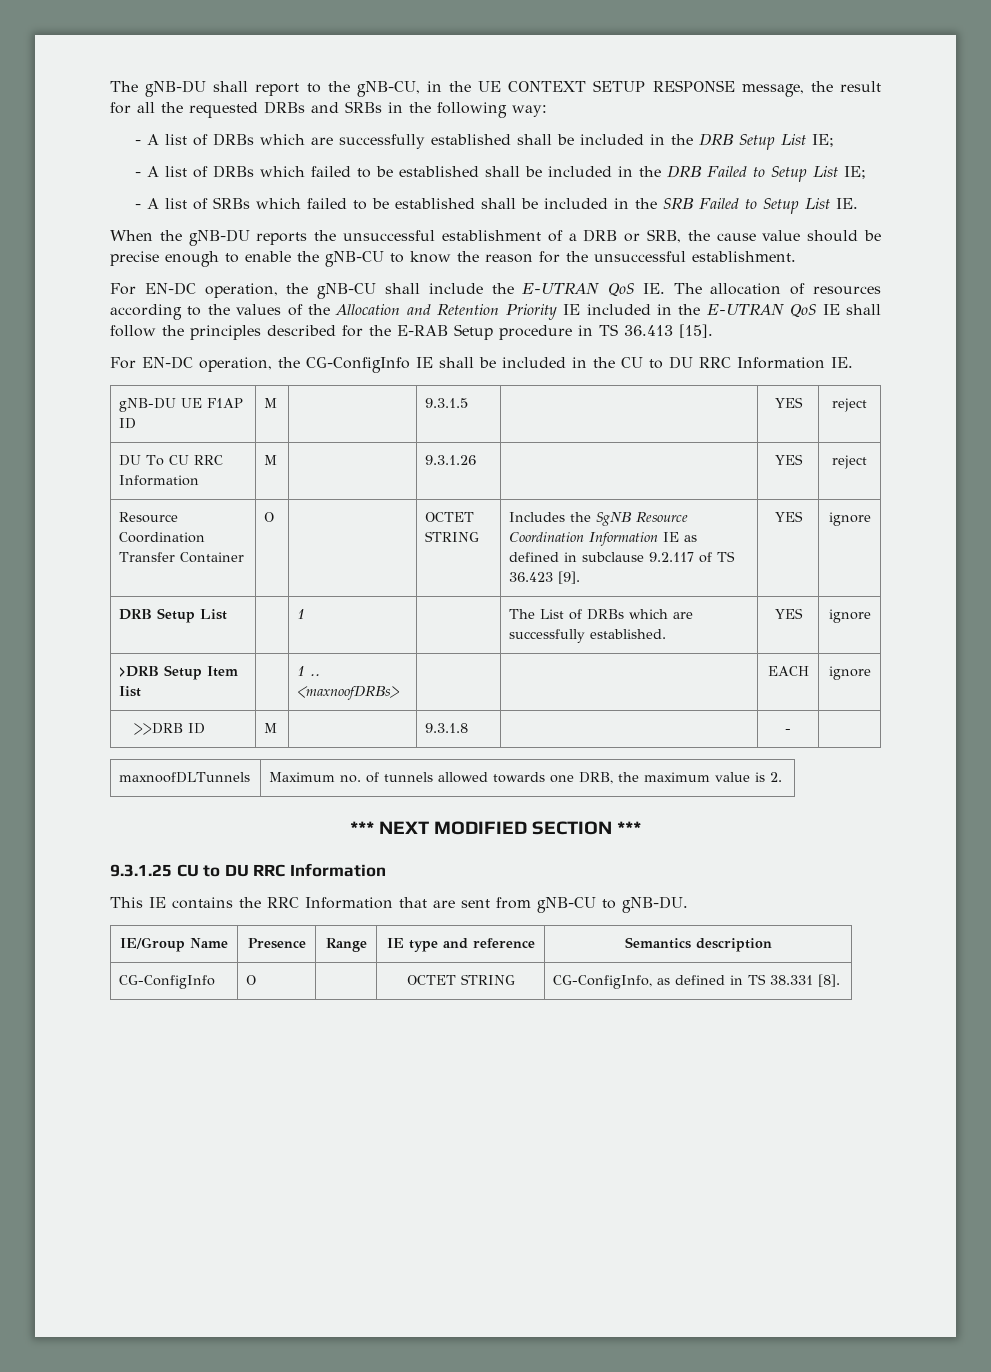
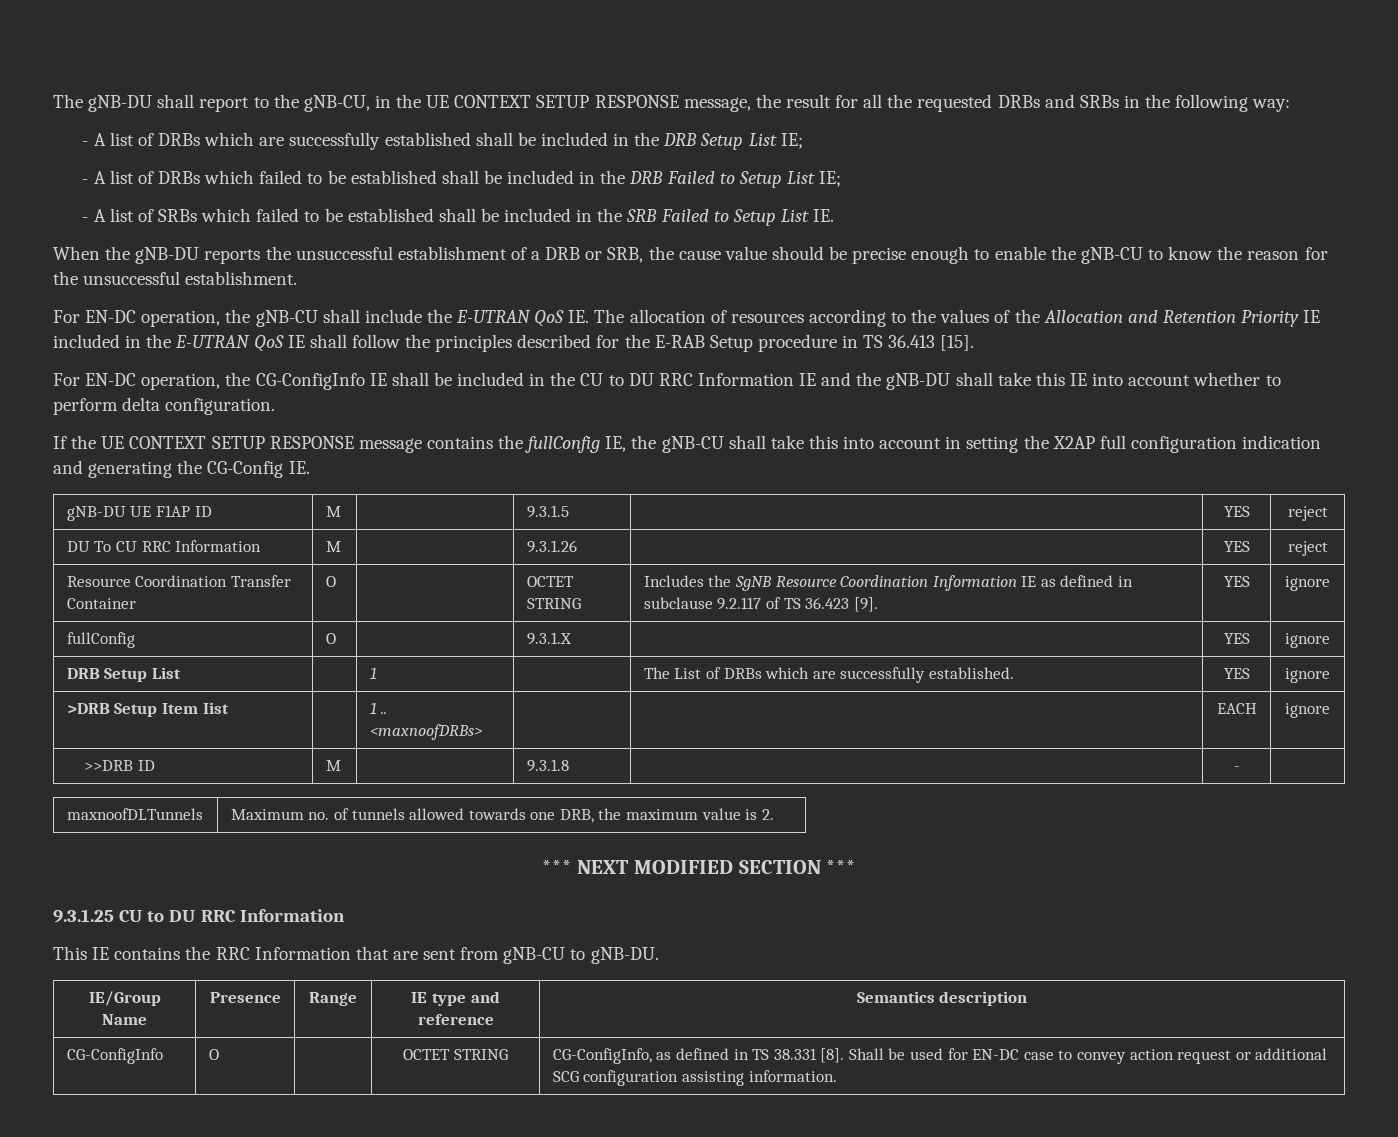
- For EN-DC operation, the CG-ConfigInfo IE shall be included in the CU to DU RRC Information IE.
+ For EN-DC operation, the CG-ConfigInfo IE shall be included in the CU to DU RRC Information IE and the gNB-DU shall take this IE into account whether to perform delta configuration.
+ If the UE CONTEXT SETUP RESPONSE message contains the fullConfig IE, the gNB-CU shall take this into account in setting the X2AP full configuration indication and generating the CG-Config IE.
+ fullConfig | O | | 9.3.1.X | | YES | ignore
- CG-ConfigInfo | O | | OCTET STRING | CG-ConfigInfo, as defined in TS 38.331 [8].
+ CG-ConfigInfo | O | | OCTET STRING | CG-ConfigInfo, as defined in TS 38.331 [8]. Shall be used for EN-DC case to convey action request or additional SCG configuration assisting information.

